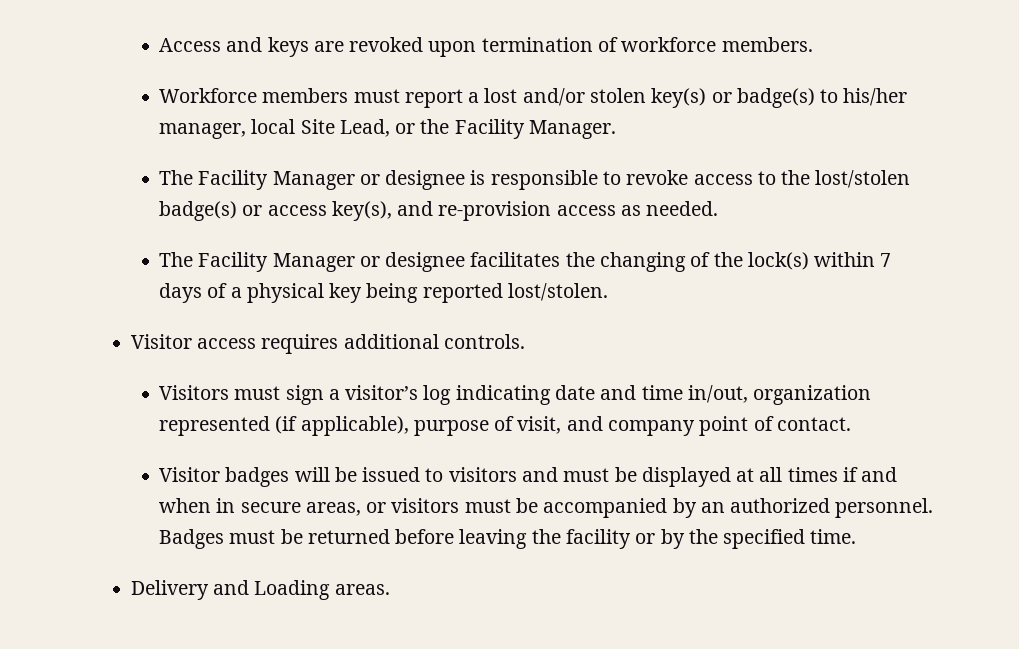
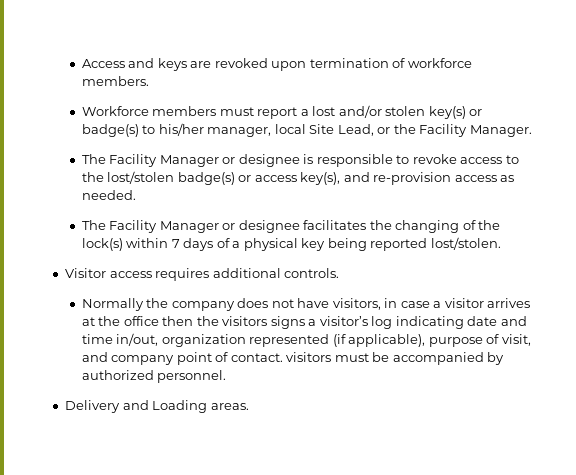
- Visitors must sign a visitor’s log indicating date and time in/out, organization represented (if applicable), purpose of visit, and company point of contact.
- Visitor badges will be issued to visitors and must be displayed at all times if and when in secure areas, or visitors must be accompanied by an authorized personnel. Badges must be returned before leaving the facility or by the specified time.
+ Normally the company does not have visitors, in case a visitor arrives at the office then the visitors signs a visitor’s log indicating date and time in/out, organization represented (if applicable), purpose of visit, and company point of contact. visitors must be accompanied by authorized personnel.

